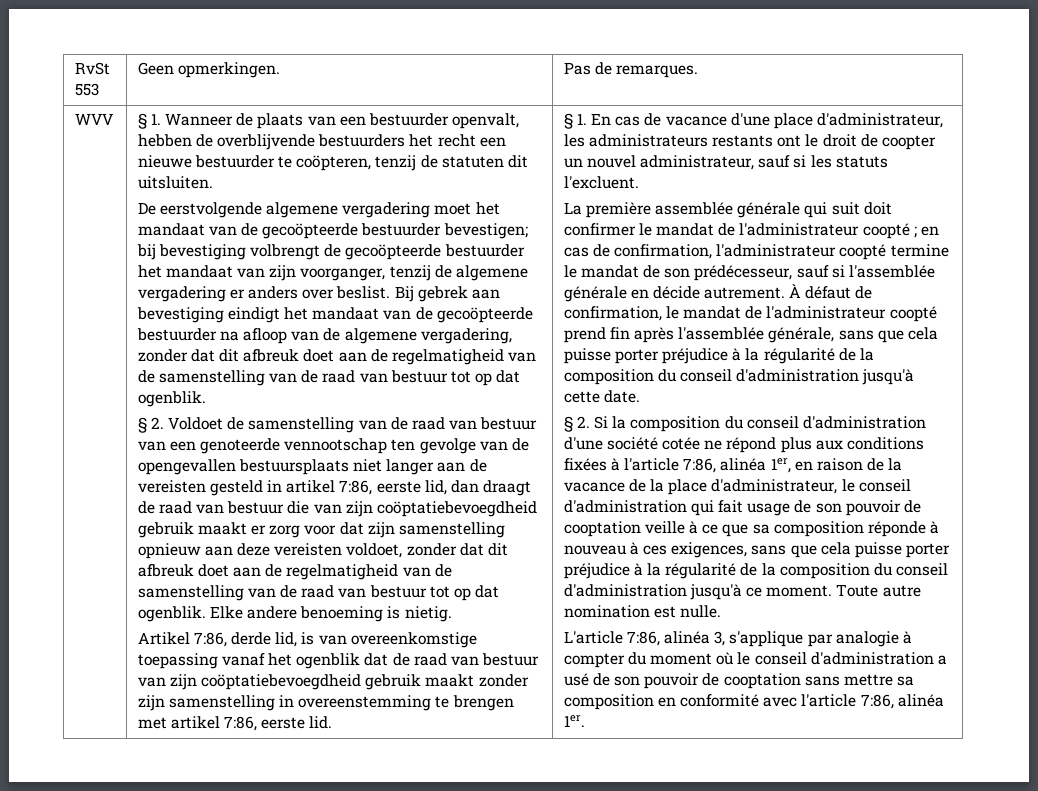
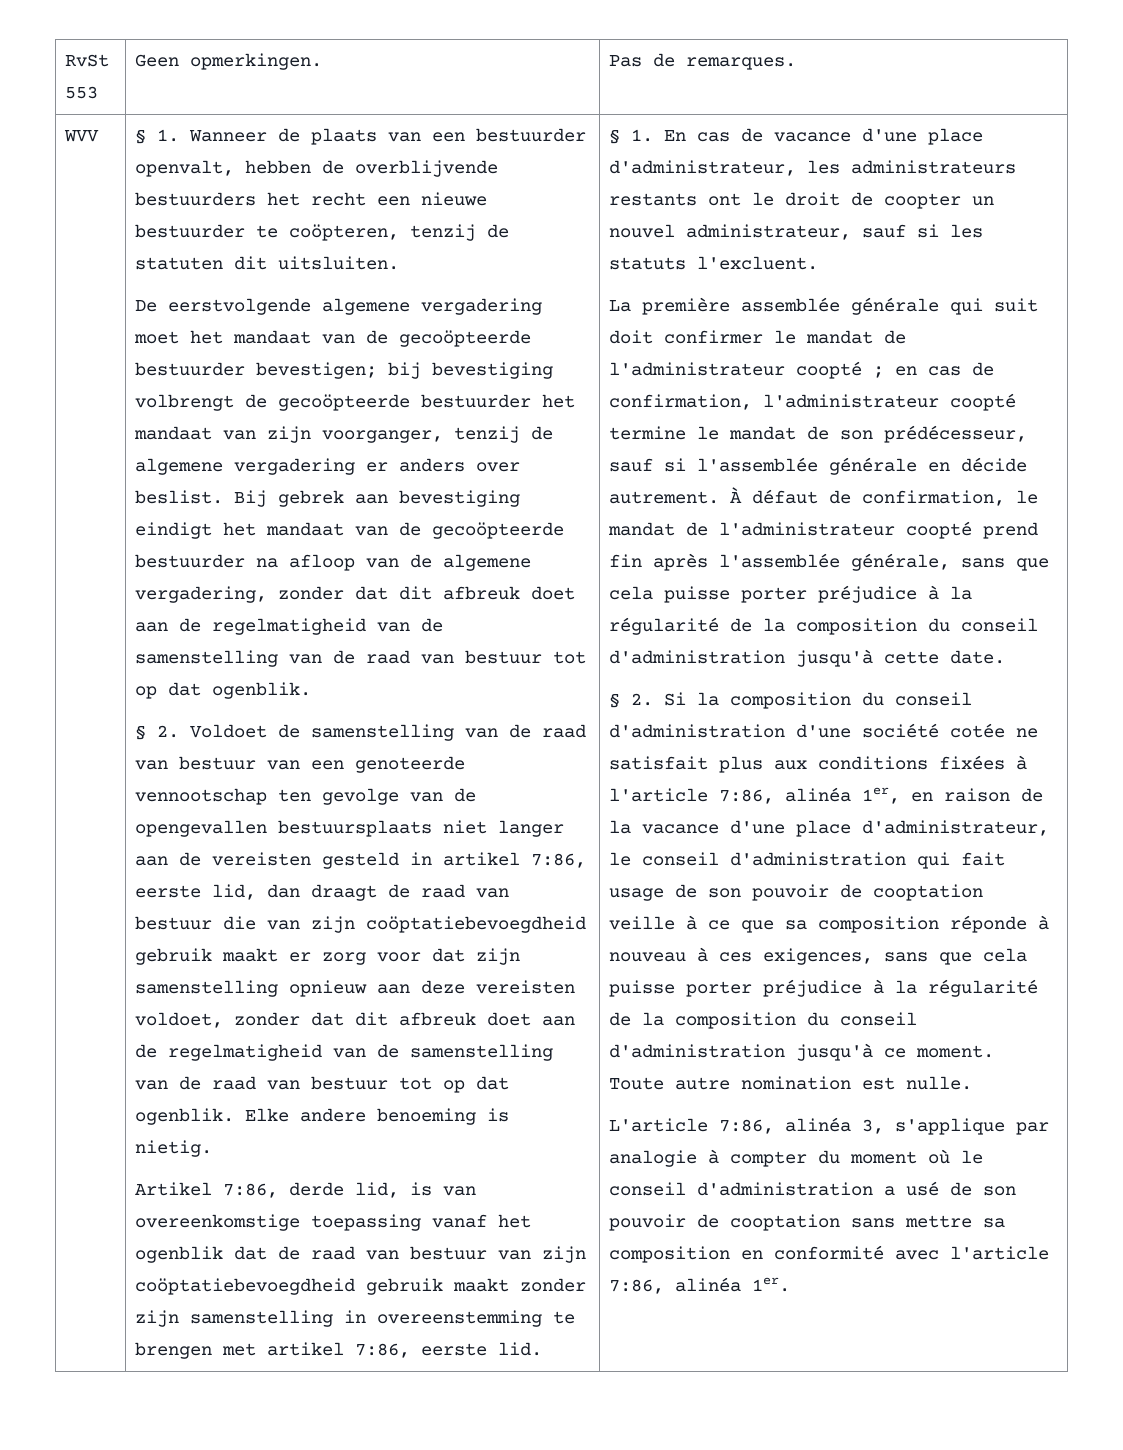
- § 2. Si la composition du conseil d'administration d'une société cotée ne répond plus aux conditions fixées à l'article 7:86, alinéa 1er, en raison de la vacance de la place d'administrateur, le conseil d'administration qui fait usage de son pouvoir de cooptation veille à ce que sa composition réponde à nouveau à ces exigences, sans que cela puisse porter préjudice à la régularité de la composition du conseil d'administration jusqu'à ce moment.
+ § 2. Si la composition du conseil d'administration d'une société cotée ne satisfait plus aux conditions fixées à l'article 7:86, alinéa 1er, en raison de la vacance d'une place d'administrateur, le conseil d'administration qui fait usage de son pouvoir de cooptation veille à ce que sa composition réponde à nouveau à ces exigences, sans que cela puisse porter préjudice à la régularité de la composition du conseil d'administration jusqu'à ce moment.

